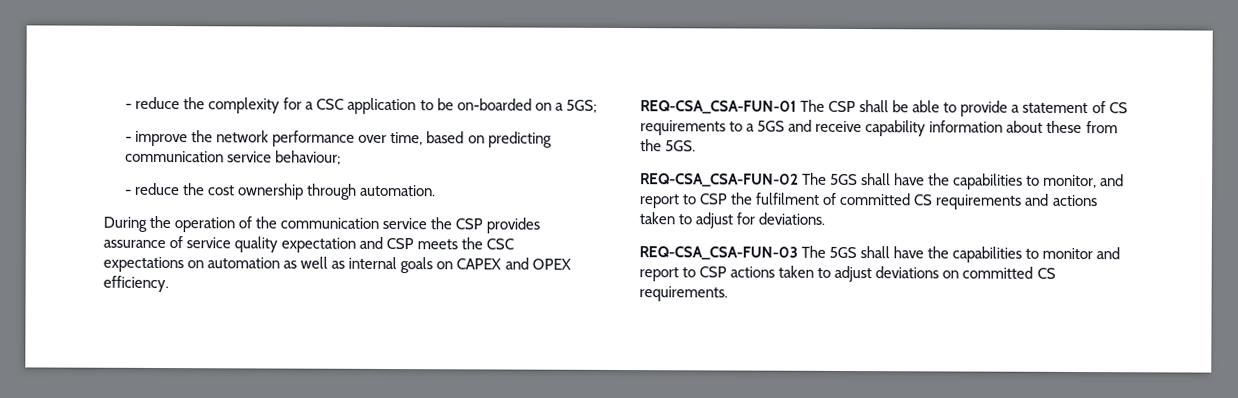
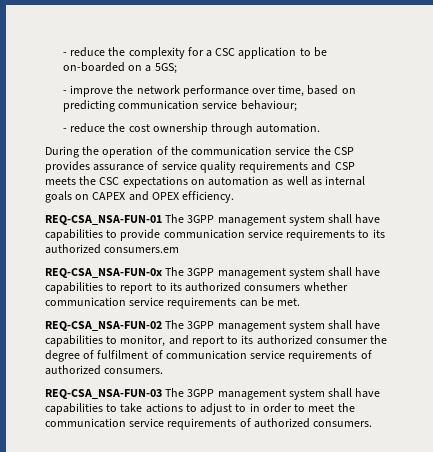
- During the operation of the communication service the CSP provides assurance of service quality expectation and CSP meets the CSC expectations on automation as well as internal goals on CAPEX and OPEX efficiency.
+ During the operation of the communication service the CSP provides assurance of service quality requirements and CSP meets the CSC expectations on automation as well as internal goals on CAPEX and OPEX efficiency.
- REQ-CSA_CSA-FUN-01 The CSP shall be able to provide a statement of CS requirements to a 5GS and receive capability information about these from the 5GS.
- REQ-CSA_CSA-FUN-02 The 5GS shall have the capabilities to monitor, and report to CSP the fulfilment of committed CS requirements and actions taken to adjust for deviations.
- REQ-CSA_CSA-FUN-03 The 5GS shall have the capabilities to monitor and report to CSP actions taken to adjust deviations on committed CS requirements.
+ REQ-CSA_NSA-FUN-01 The 3GPP management system shall have capabilities to provide communication service requirements to its authorized consumers.em
+ REQ-CSA_NSA-FUN-0x The 3GPP management system shall have capabilities to report to its authorized consumers whether communication service requirements can be met.
+ REQ-CSA_NSA-FUN-02 The 3GPP management system shall have capabilities to monitor, and report to its authorized consumer the degree of fulfilment of communication service requirements of authorized consumers.
+ REQ-CSA_NSA-FUN-03 The 3GPP management system shall have capabilities to take actions to adjust to in order to meet the communication service requirements of authorized consumers.

